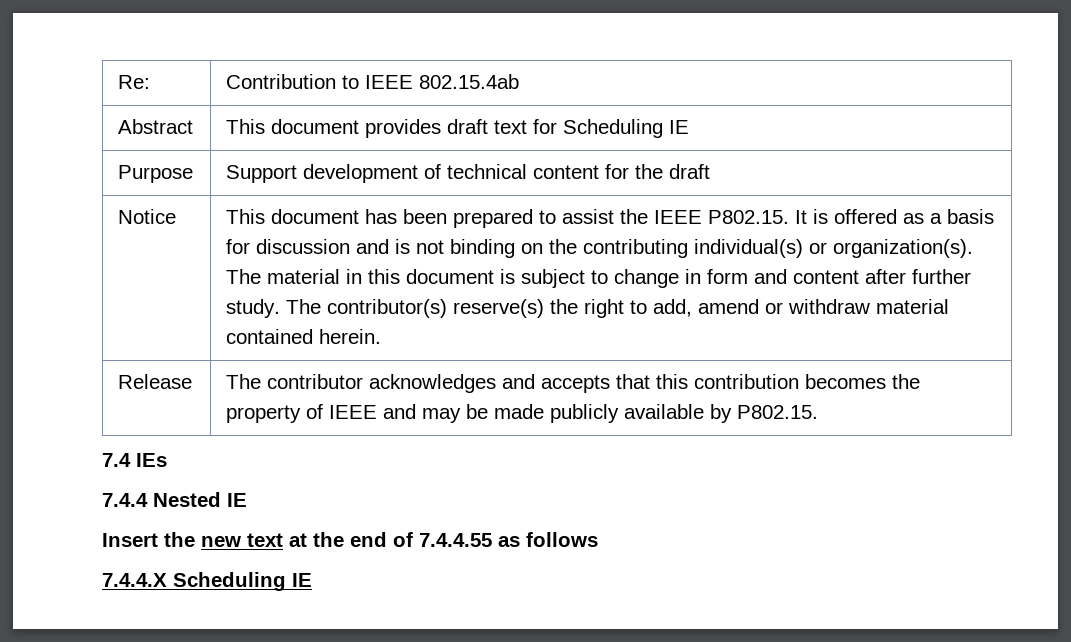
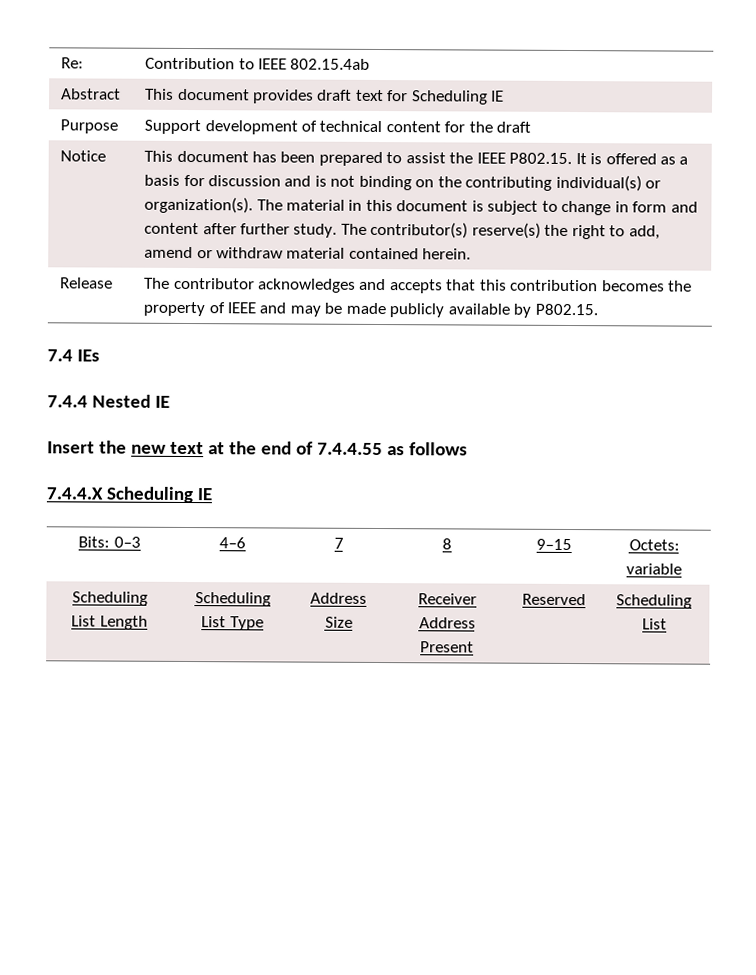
+ Bits: 0–3 | 4–6 | 7 | 8 | 9–15 | Octets: variable
+ Scheduling List Length | Scheduling List Type | Address Size | Receiver Address Present | Reserved | Scheduling List

